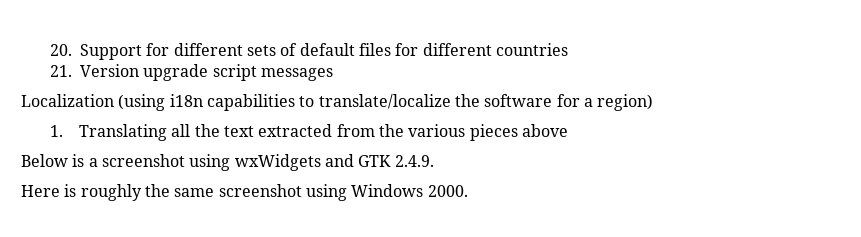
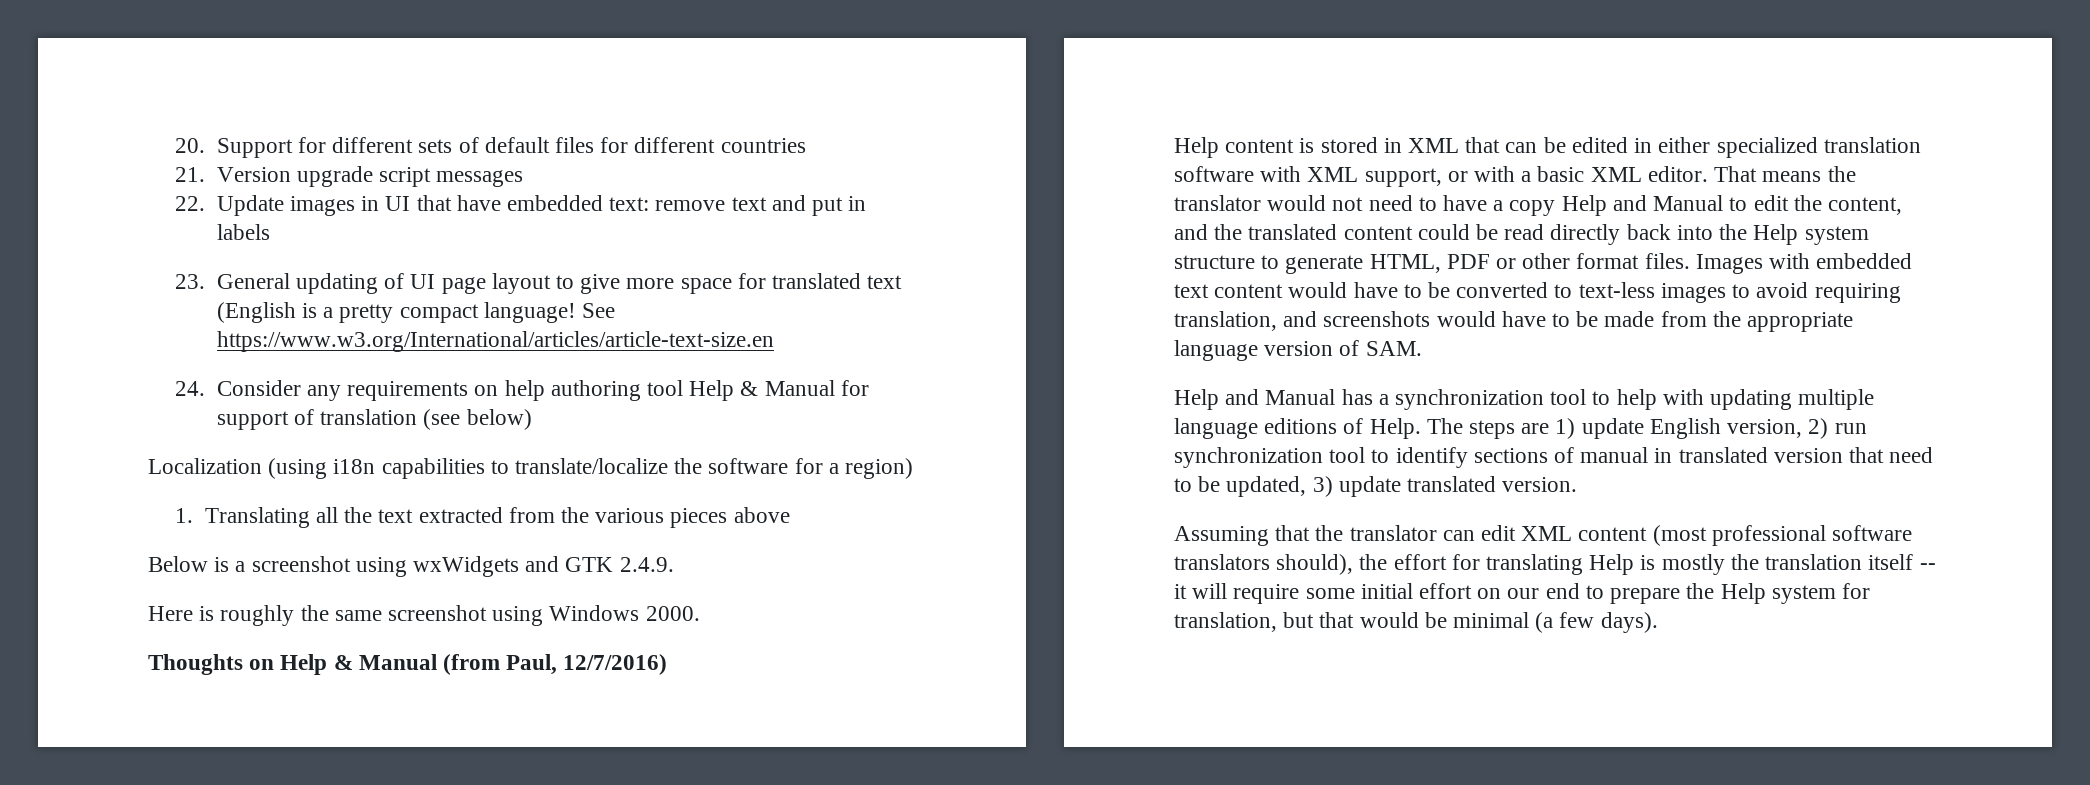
+ 22. Update images in UI that have embedded text: remove text and put in labels
+ 23. General updating of UI page layout to give more space for translated text (English is a pretty compact language! See https://www.w3.org/International/articles/article-text-size.en
+ 24. Consider any requirements on help authoring tool Help & Manual for support of translation (see below)
+ Thoughts on Help & Manual (from Paul, 12/7/2016)
+ Help content is stored in XML that can be edited in either specialized translation software with XML support, or with a basic XML editor. That means the translator would not need to have a copy Help and Manual to edit the content, and the translated content could be read directly back into the Help system structure to generate HTML, PDF or other format files. Images with embedded text content would have to be converted to text-less images to avoid requiring translation, and screenshots would have to be made from the appropriate language version of SAM.
+ Help and Manual has a synchronization tool to help with updating multiple language editions of Help. The steps are 1) update English version, 2) run synchronization tool to identify sections of manual in translated version that need to be updated, 3) update translated version.
+ Assuming that the translator can edit XML content (most professional software translators should), the effort for translating Help is mostly the translation itself -- it will require some initial effort on our end to prepare the Help system for translation, but that would be minimal (a few days).

